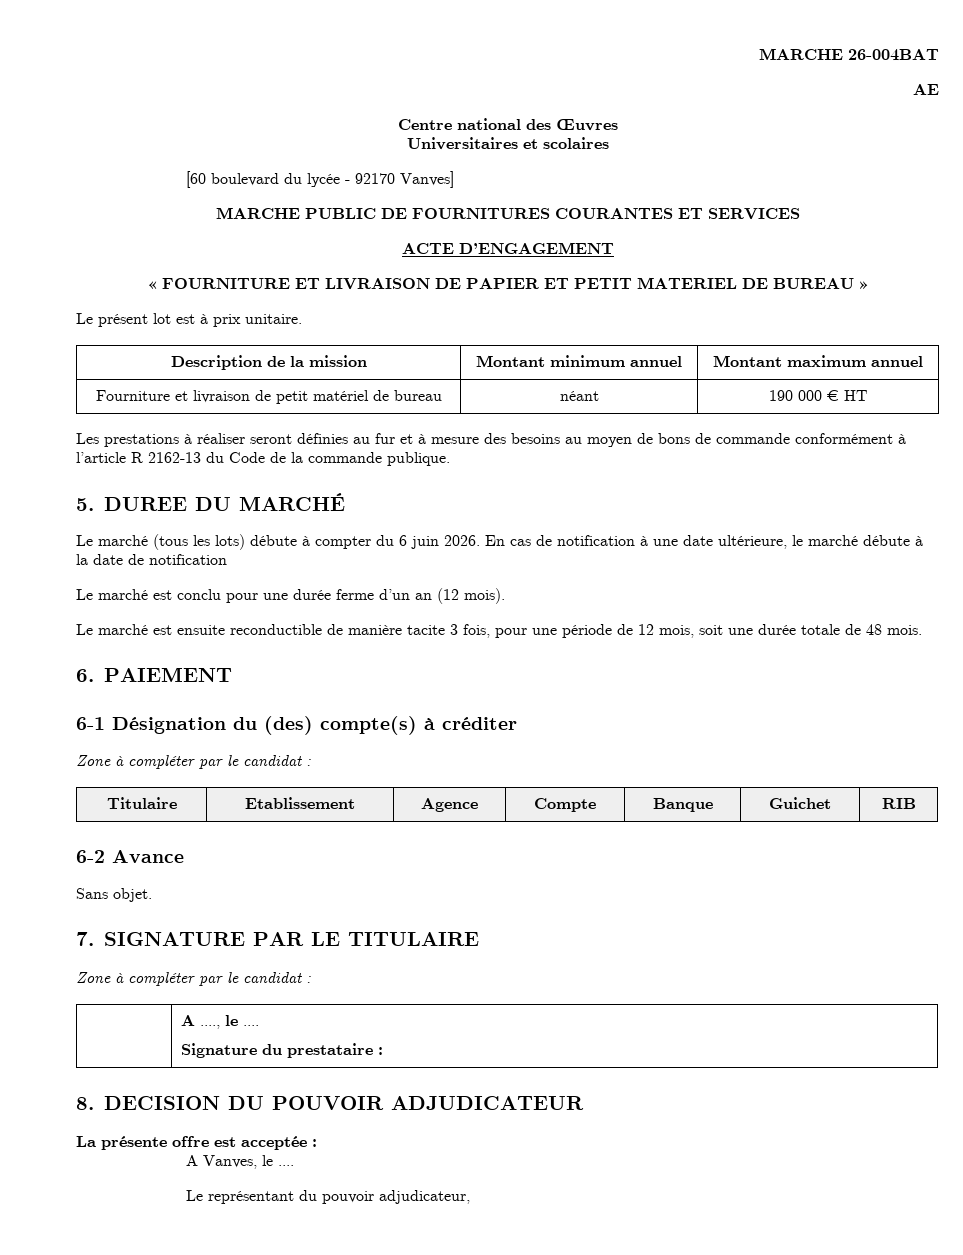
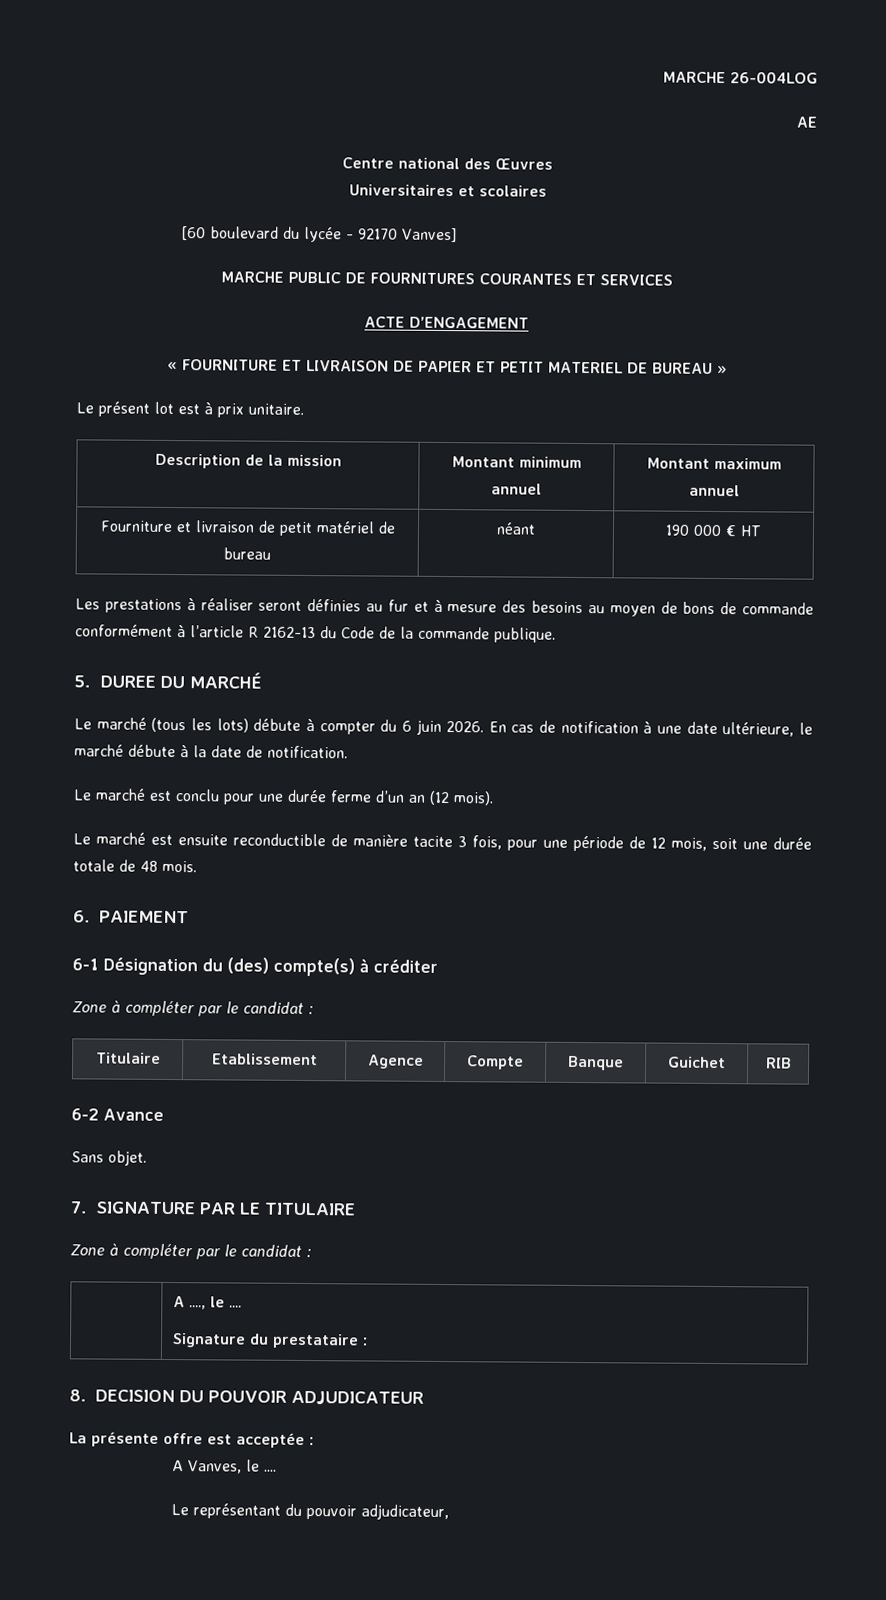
- MARCHE 26-004BAT
+ MARCHE 26-004LOG
- En cas de notification à une date ultérieure, le marché débute à la date de notification
+ En cas de notification à une date ultérieure, le marché débute à la date de notification.

